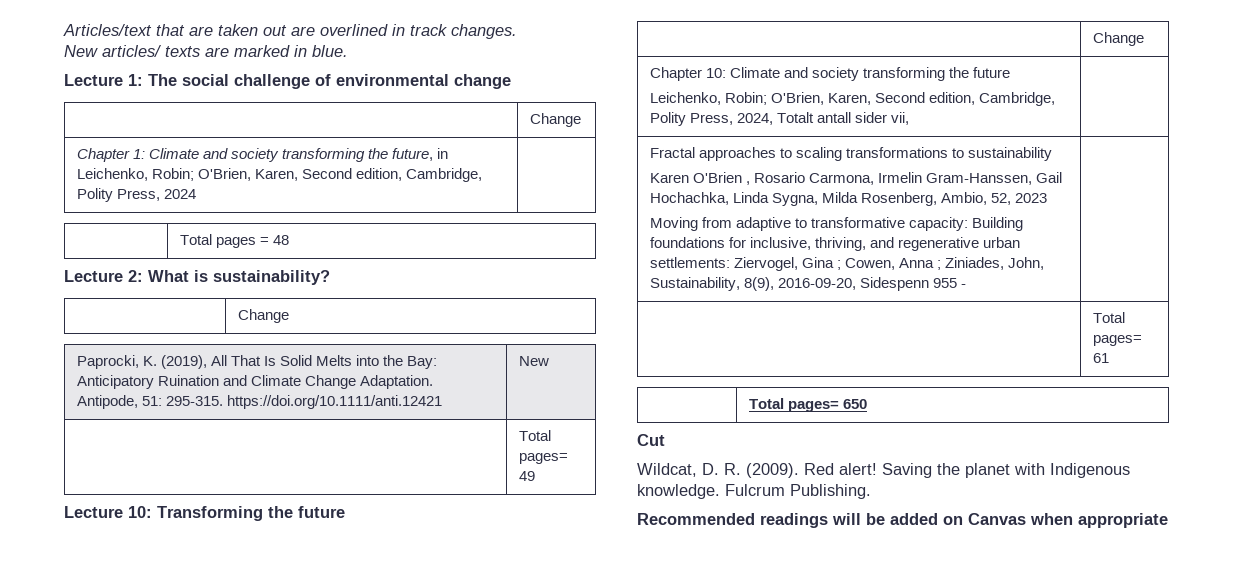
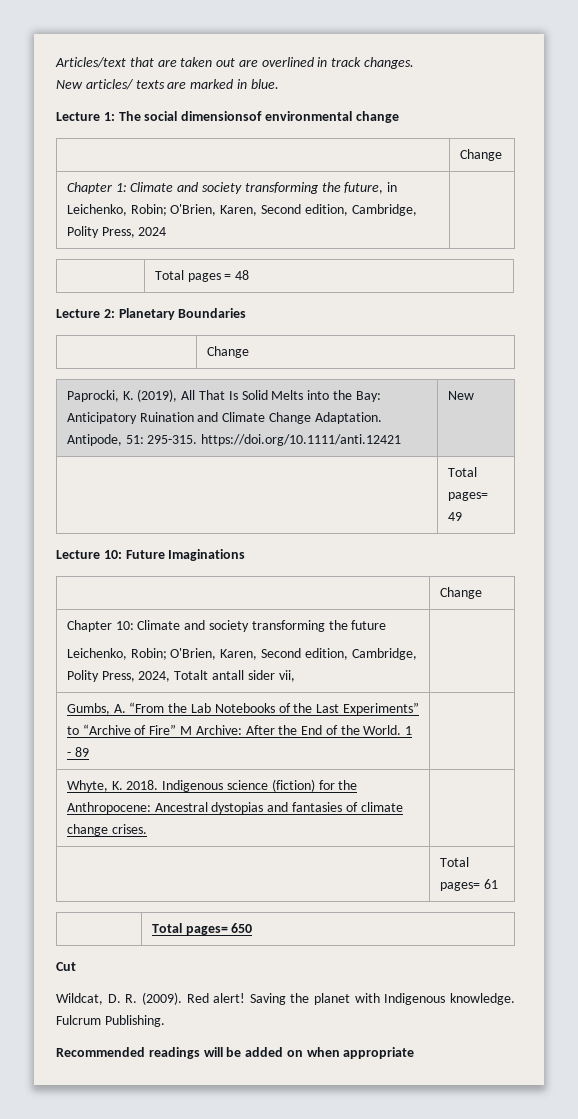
- Lecture 1: The social challenge of environmental change
+ Lecture 1: The social dimensionsof environmental change
- Lecture 2: What is sustainability?
+ Lecture 2: Planetary Boundaries
- Lecture 10: Transforming the future
+ Lecture 10: Future Imaginations
- Fractal approaches to scaling transformations to sustainability
- Karen O'Brien , Rosario Carmona, Irmelin Gram-Hanssen, Gail Hochachka, Linda Sygna, Milda Rosenberg, Ambio, 52, 2023
- Moving from adaptive to transformative capacity: Building foundations for inclusive, thriving, and regenerative urban settlements: Ziervogel, Gina ; Cowen, Anna ; Ziniades, John, Sustainability, 8(9), 2016-09-20, Sidespenn 955 -
+ Gumbs, A. “From the Lab Notebooks of the Last Experiments” to “Archive of Fire” M Archive: After the End of the World. 1 - 89 |
+ Whyte, K. 2018. Indigenous science (fiction) for the Anthropocene: Ancestral dystopias and fantasies of climate change crises. |
- Recommended readings will be added on Canvas when appropriate
+ Recommended readings will be added on when appropriate

